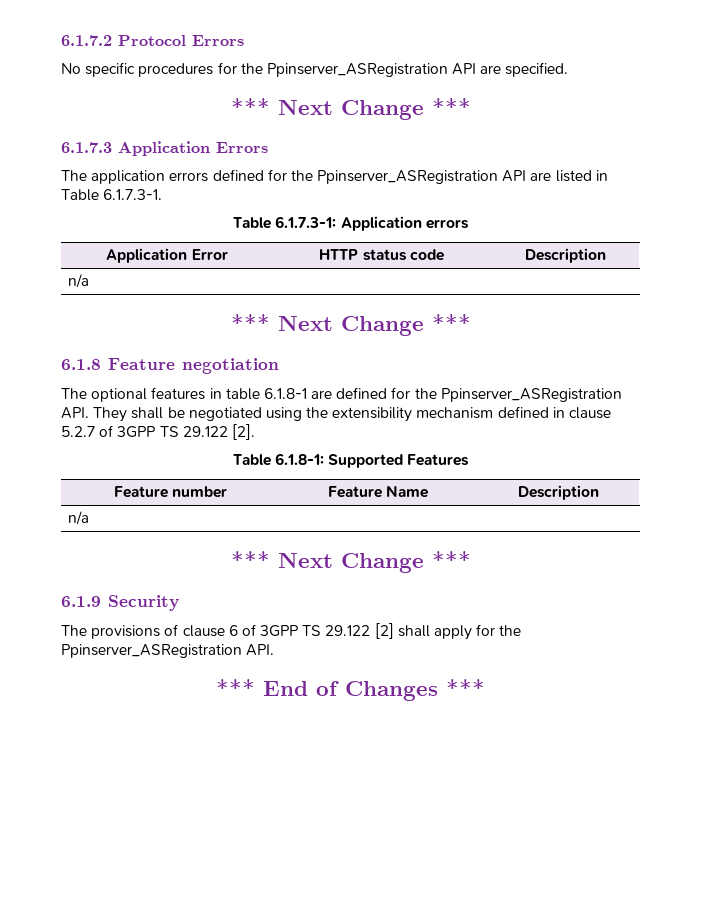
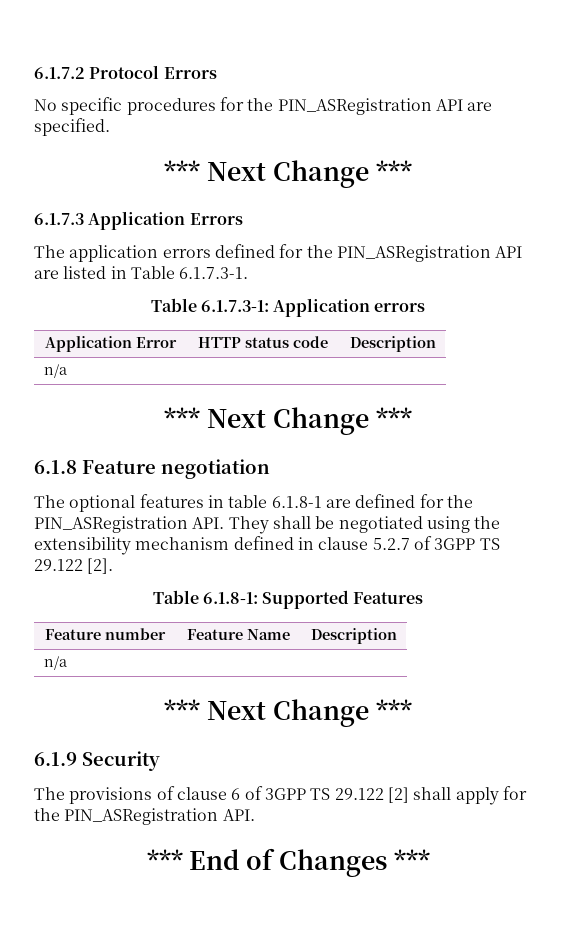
- No specific procedures for the Ppinserver_ASRegistration API are specified.
+ No specific procedures for the PIN_ASRegistration API are specified.
- The application errors defined for the Ppinserver_ASRegistration API are listed in Table 6.1.7.3-1.
+ The application errors defined for the PIN_ASRegistration API are listed in Table 6.1.7.3-1.
- The optional features in table 6.1.8-1 are defined for the Ppinserver_ASRegistration API. They shall be negotiated using the extensibility mechanism defined in clause 5.2.7 of 3GPP TS 29.122 [2].
+ The optional features in table 6.1.8-1 are defined for the PIN_ASRegistration API. They shall be negotiated using the extensibility mechanism defined in clause 5.2.7 of 3GPP TS 29.122 [2].
- The provisions of clause 6 of 3GPP TS 29.122 [2] shall apply for the Ppinserver_ASRegistration API.
+ The provisions of clause 6 of 3GPP TS 29.122 [2] shall apply for the PIN_ASRegistration API.

